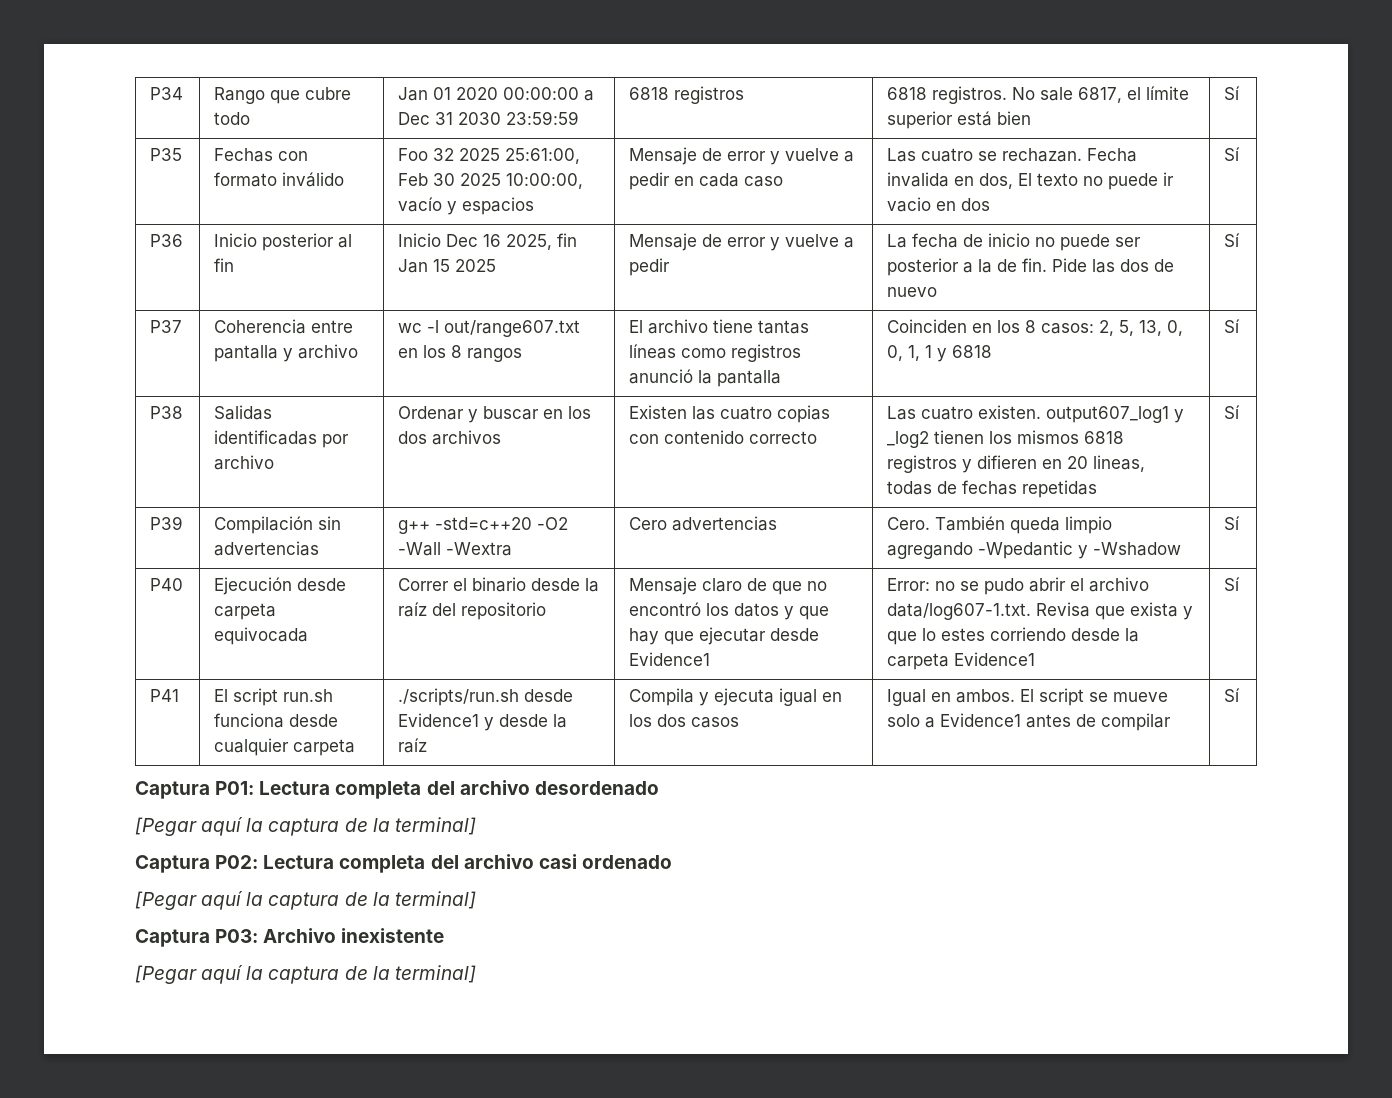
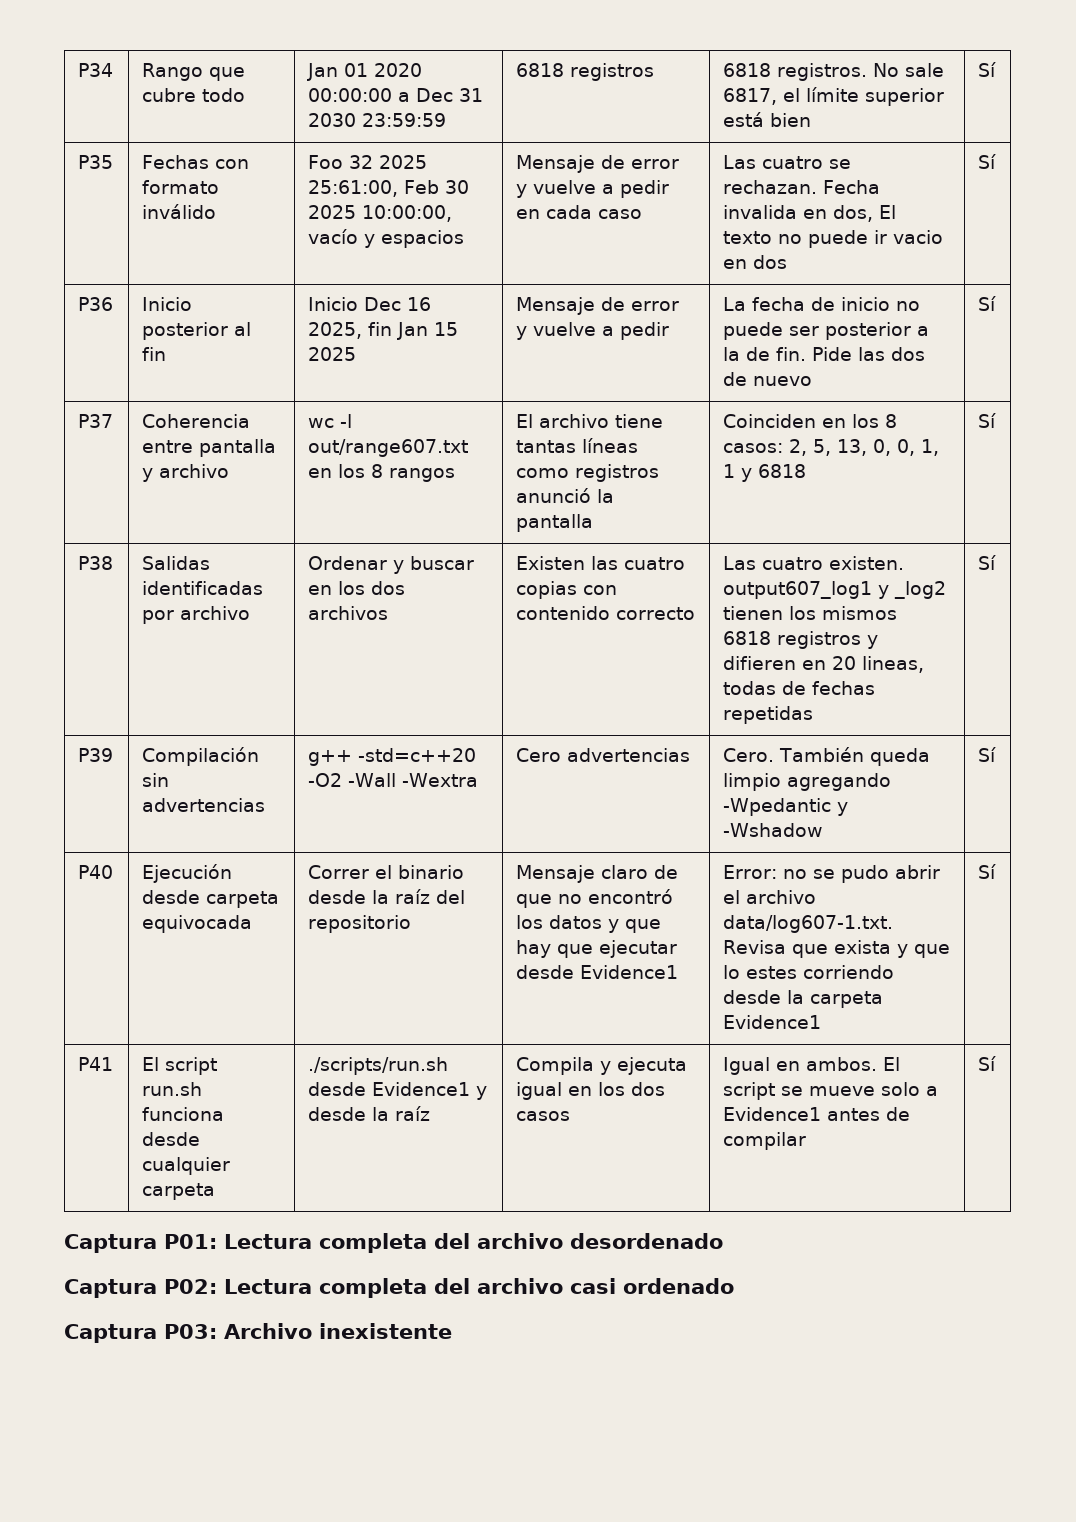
  Captura P01: Lectura completa del archivo desordenado
- [Pegar aquí la captura de la terminal]
  Captura P02: Lectura completa del archivo casi ordenado
- [Pegar aquí la captura de la terminal]
  Captura P03: Archivo inexistente
- [Pegar aquí la captura de la terminal]

